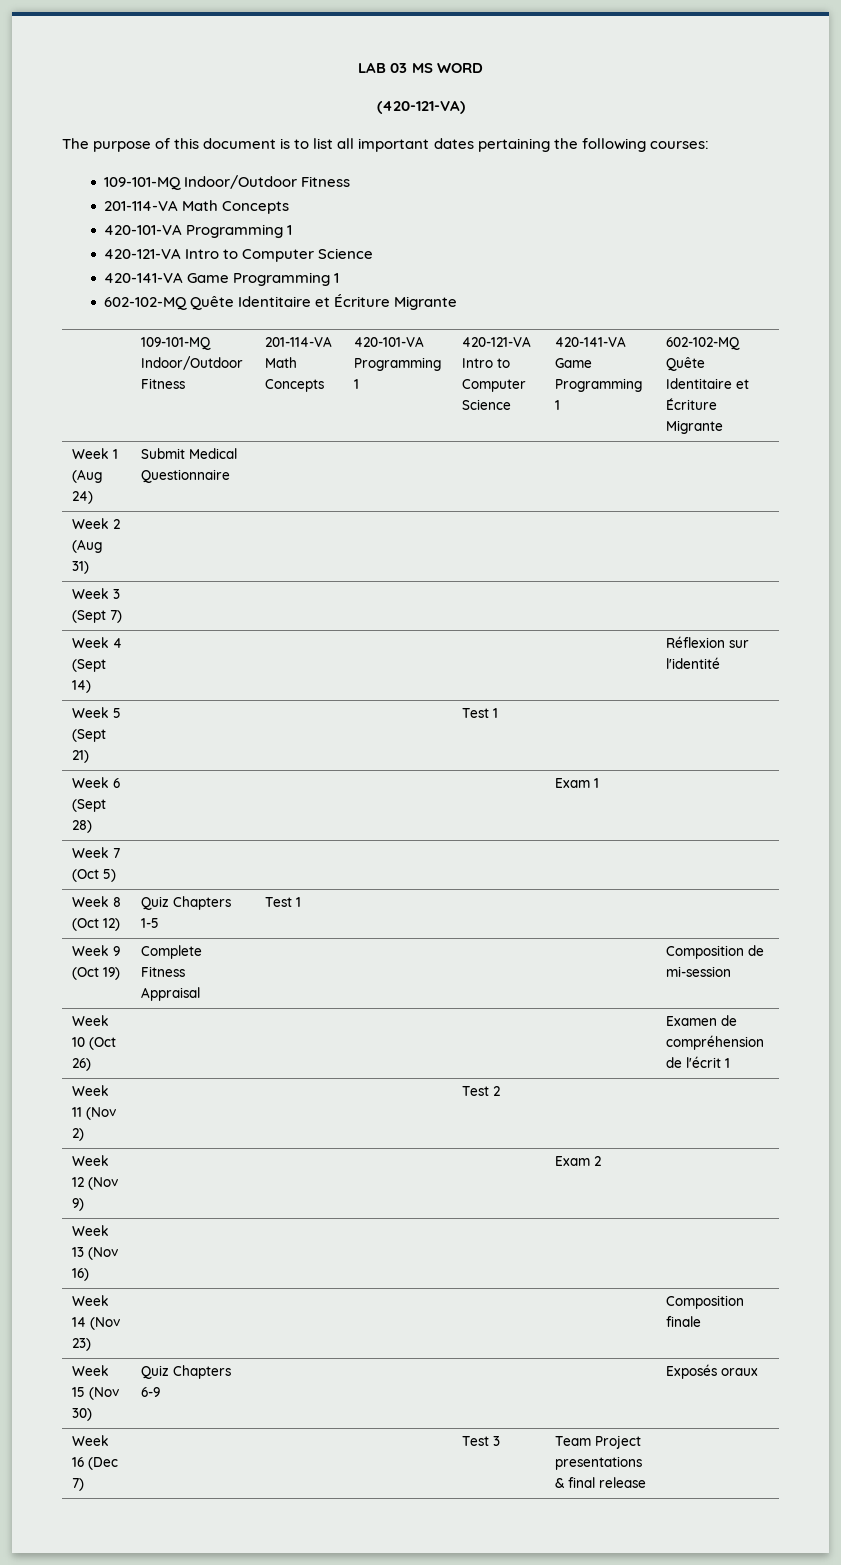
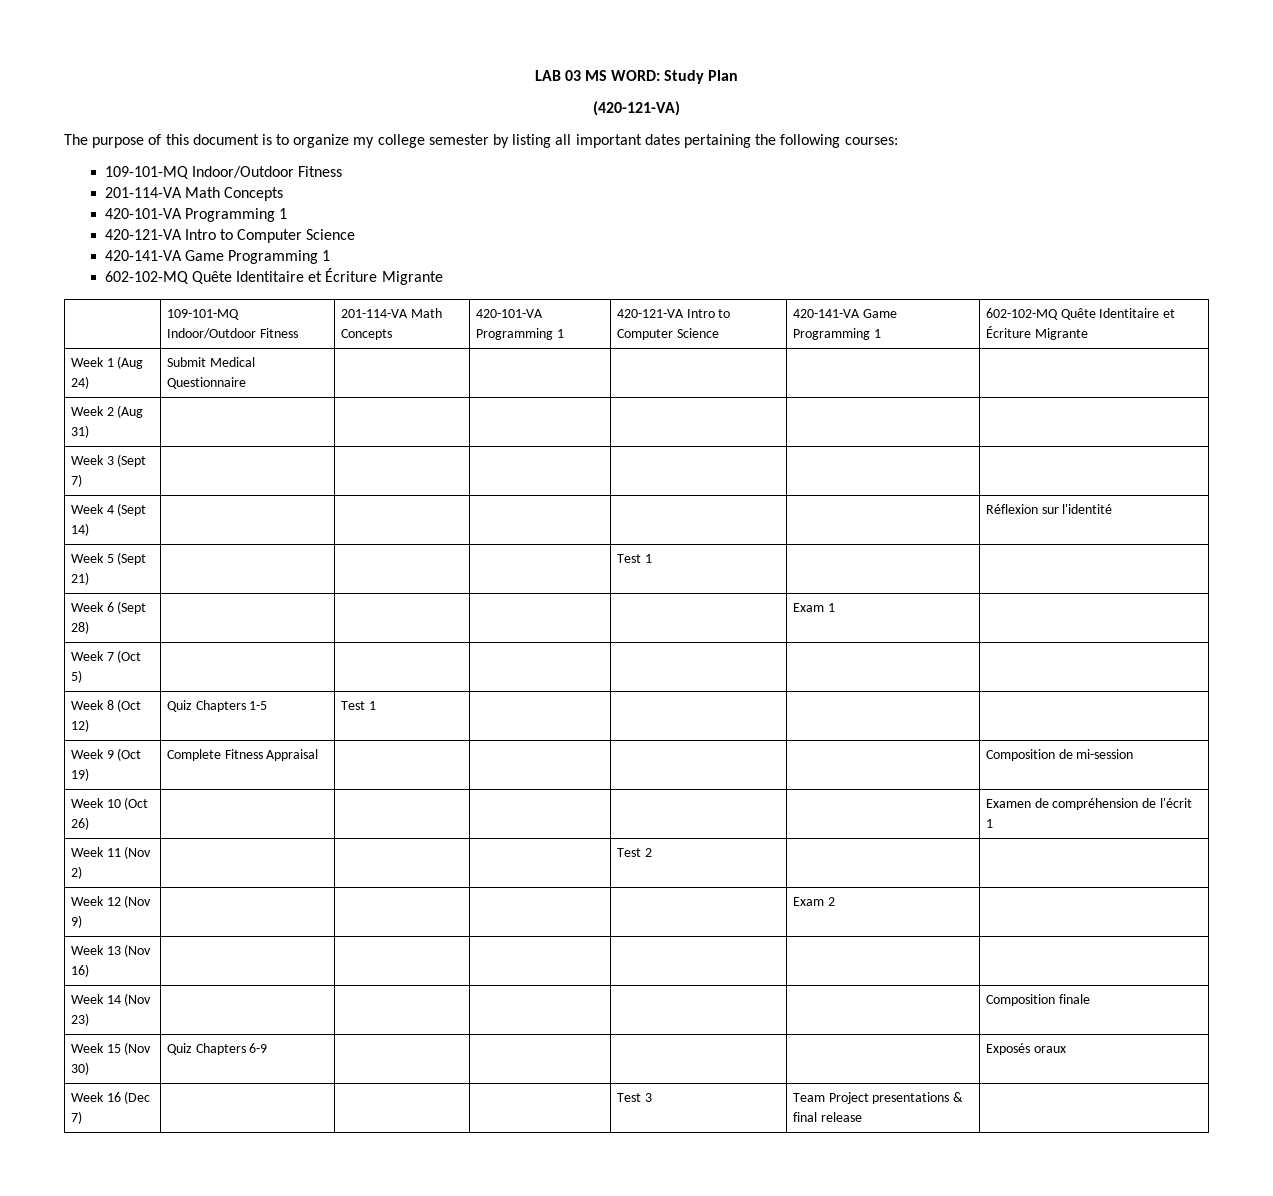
- LAB 03 MS WORD
+ LAB 03 MS WORD: Study Plan
- The purpose of this document is to list all important dates pertaining the following courses:
+ The purpose of this document is to organize my college semester by listing all important dates pertaining the following courses:

